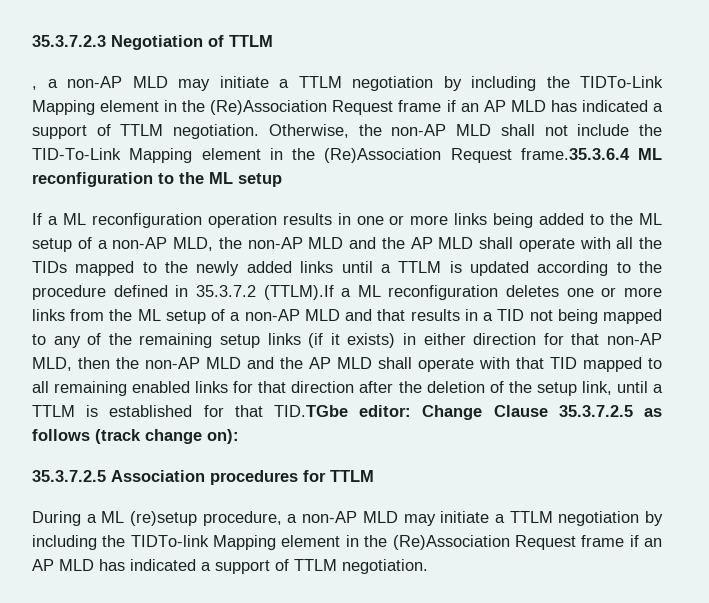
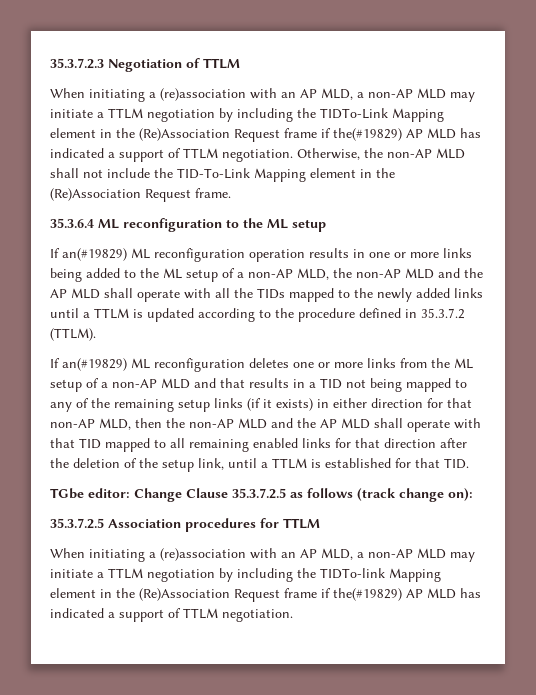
- , a non-AP MLD may initiate a TTLM negotiation by including the TIDTo-Link Mapping element in the (Re)Association Request frame if an AP MLD has indicated a support of TTLM negotiation.
+ When initiating a (re)association with an AP MLD, a non-AP MLD may initiate a TTLM negotiation by including the TIDTo-Link Mapping element in the (Re)Association Request frame if the(#19829) AP MLD has indicated a support of TTLM negotiation.
- Otherwise, the non-AP MLD shall not include the TID-To-Link Mapping element in the (Re)Association Request frame.35.3.6.4 ML reconfiguration to the ML setup
+ Otherwise, the non-AP MLD shall not include the TID-To-Link Mapping element in the (Re)Association Request frame.
+ 35.3.6.4 ML reconfiguration to the ML setup
- If a ML reconfiguration operation results in one or more links being added to the ML setup of a non-AP MLD, the non-AP MLD and the AP MLD shall operate with all the TIDs mapped to the newly added links until a TTLM is updated according to the procedure defined in 35.3.7.2 (TTLM).If a ML reconfiguration deletes one or more links from the ML setup of a non-AP MLD and that results in a TID not being mapped to any of the remaining setup links (if it exists) in either direction for that non-AP MLD, then the non-AP MLD and the AP MLD shall operate with that TID mapped to all remaining enabled links for that direction after the deletion of the setup link, until a TTLM is established for that TID.TGbe editor:
+ If an(#19829) ML reconfiguration operation results in one or more links being added to the ML setup of a non-AP MLD, the non-AP MLD and the AP MLD shall operate with all the TIDs mapped to the newly added links until a TTLM is updated according to the procedure defined in 35.3.7.2 (TTLM).
+ If an(#19829) ML reconfiguration deletes one or more links from the ML setup of a non-AP MLD and that results in a TID not being mapped to any of the remaining setup links (if it exists) in either direction for that non-AP MLD, then the non-AP MLD and the AP MLD shall operate with that TID mapped to all remaining enabled links for that direction after the deletion of the setup link, until a TTLM is established for that TID.
+ TGbe editor:
- During a ML (re)setup procedure, a non-AP MLD may initiate a TTLM negotiation by including the TIDTo-link Mapping element in the (Re)Association Request frame if an AP MLD has indicated a support of TTLM negotiation.
+ When initiating a (re)association with an AP MLD, a non-AP MLD may initiate a TTLM negotiation by including the TIDTo-link Mapping element in the (Re)Association Request frame if the(#19829) AP MLD has indicated a support of TTLM negotiation.

